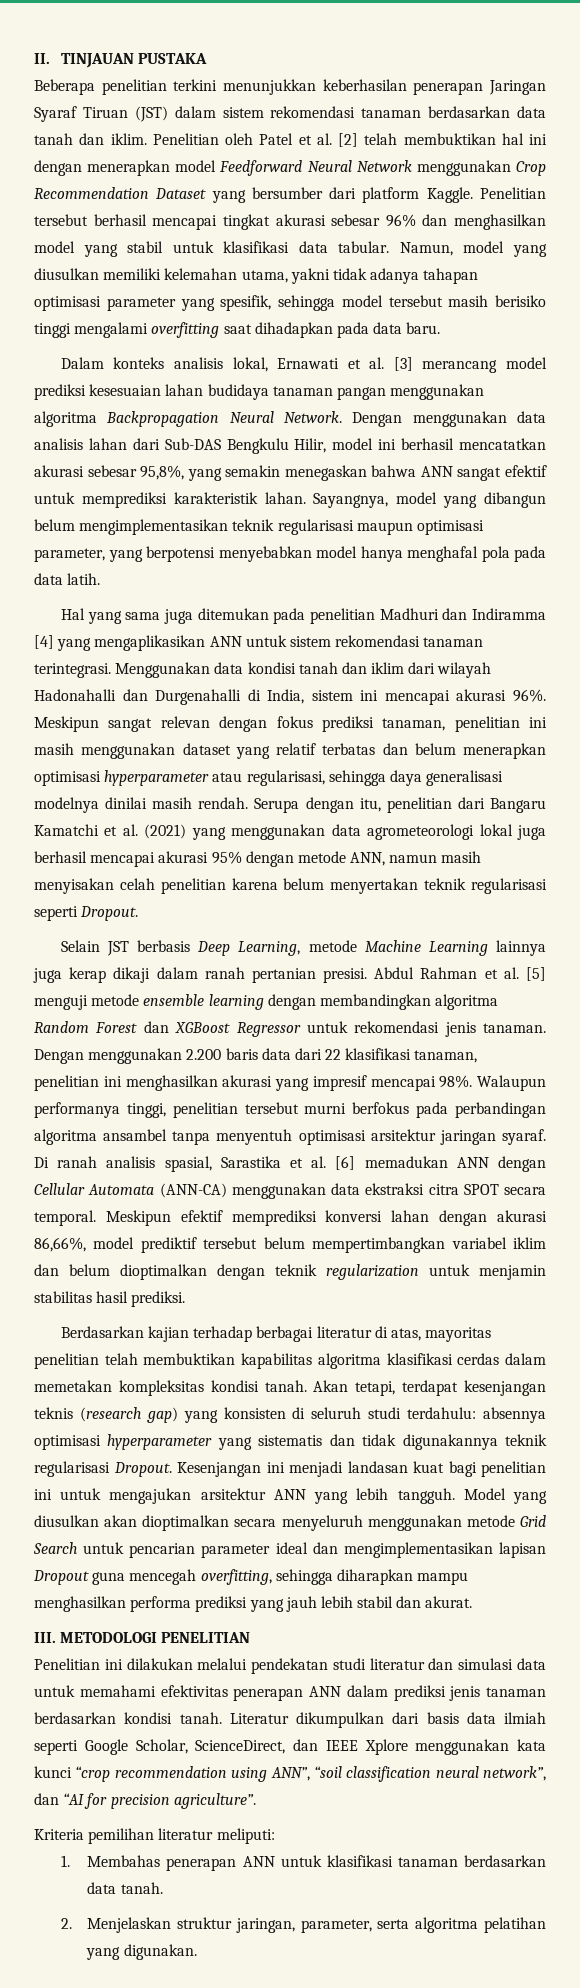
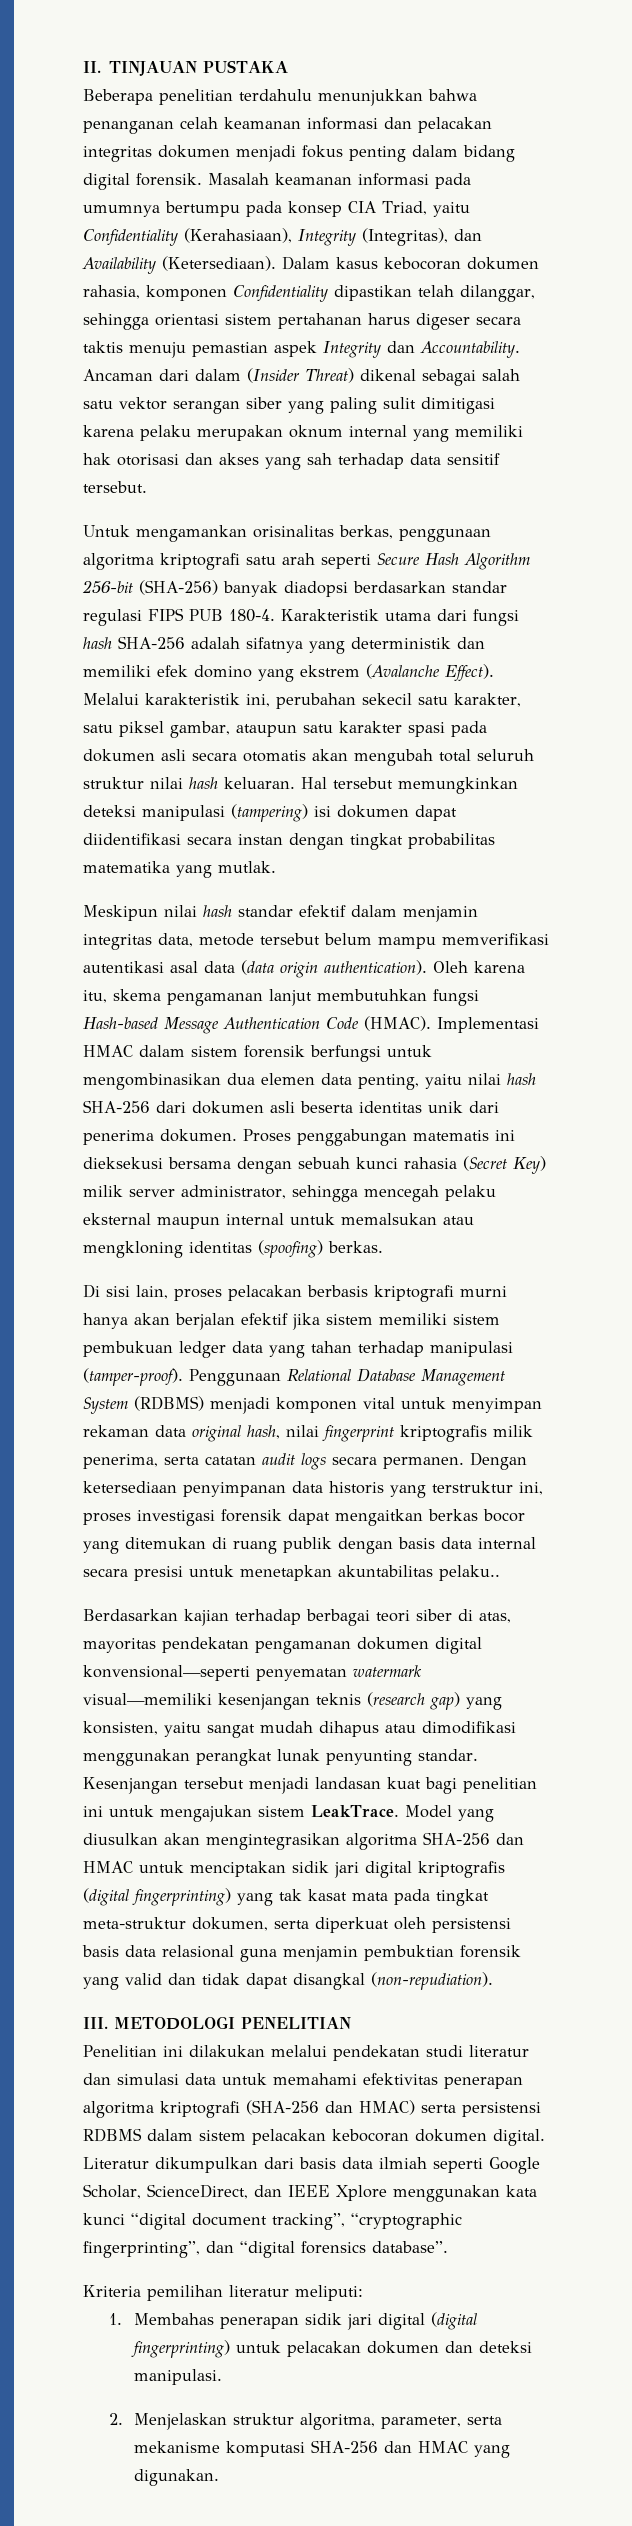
- Beberapa penelitian terkini menunjukkan keberhasilan penerapan Jaringan Syaraf Tiruan (JST) dalam sistem rekomendasi tanaman berdasarkan data tanah dan iklim. Penelitian oleh Patel et al. [2] telah membuktikan hal ini dengan menerapkan model Feedforward Neural Network menggunakan Crop Recommendation Dataset yang bersumber dari platform Kaggle. Penelitian tersebut berhasil mencapai tingkat akurasi sebesar 96% dan menghasilkan model yang stabil untuk klasifikasi data tabular. Namun, model yang diusulkan memiliki kelemahan utama, yakni tidak adanya tahapan optimisasi parameter yang spesifik, sehingga model tersebut masih berisiko tinggi mengalami overfitting saat dihadapkan pada data baru.
- Dalam konteks analisis lokal, Ernawati et al. [3] merancang model prediksi kesesuaian lahan budidaya tanaman pangan menggunakan algoritma Backpropagation Neural Network. Dengan menggunakan data analisis lahan dari Sub-DAS Bengkulu Hilir, model ini berhasil mencatatkan akurasi sebesar 95,8%, yang semakin menegaskan bahwa ANN sangat efektif untuk memprediksi karakteristik lahan. Sayangnya, model yang dibangun belum mengimplementasikan teknik regularisasi maupun optimisasi parameter, yang berpotensi menyebabkan model hanya menghafal pola pada data latih.
- Hal yang sama juga ditemukan pada penelitian Madhuri dan Indiramma [4] yang mengaplikasikan ANN untuk sistem rekomendasi tanaman terintegrasi. Menggunakan data kondisi tanah dan iklim dari wilayah Hadonahalli dan Durgenahalli di India, sistem ini mencapai akurasi 96%. Meskipun sangat relevan dengan fokus prediksi tanaman, penelitian ini masih menggunakan dataset yang relatif terbatas dan belum menerapkan optimisasi hyperparameter atau regularisasi, sehingga daya generalisasi modelnya dinilai masih rendah. Serupa dengan itu, penelitian dari Bangaru Kamatchi et al. (2021) yang menggunakan data agrometeorologi lokal juga berhasil mencapai akurasi 95% dengan metode ANN, namun masih menyisakan celah penelitian karena belum menyertakan teknik regularisasi seperti Dropout.
- Selain JST berbasis Deep Learning, metode Machine Learning lainnya juga kerap dikaji dalam ranah pertanian presisi. Abdul Rahman et al. [5] menguji metode ensemble learning dengan membandingkan algoritma Random Forest dan XGBoost Regressor untuk rekomendasi jenis tanaman. Dengan menggunakan 2.200 baris data dari 22 klasifikasi tanaman, penelitian ini menghasilkan akurasi yang impresif mencapai 98%. Walaupun performanya tinggi, penelitian tersebut murni berfokus pada perbandingan algoritma ansambel tanpa menyentuh optimisasi arsitektur jaringan syaraf. Di ranah analisis spasial, Sarastika et al. [6] memadukan ANN dengan Cellular Automata (ANN-CA) menggunakan data ekstraksi citra SPOT secara temporal. Meskipun efektif memprediksi konversi lahan dengan akurasi 86,66%, model prediktif tersebut belum mempertimbangkan variabel iklim dan belum dioptimalkan dengan teknik regularization untuk menjamin stabilitas hasil prediksi.
+ Beberapa penelitian terdahulu menunjukkan bahwa penanganan celah keamanan informasi dan pelacakan integritas dokumen menjadi fokus penting dalam bidang digital forensik. Masalah keamanan informasi pada umumnya bertumpu pada konsep CIA Triad, yaitu Confidentiality (Kerahasiaan), Integrity (Integritas), dan Availability (Ketersediaan). Dalam kasus kebocoran dokumen rahasia, komponen Confidentiality dipastikan telah dilanggar, sehingga orientasi sistem pertahanan harus digeser secara taktis menuju pemastian aspek Integrity dan Accountability. Ancaman dari dalam (Insider Threat) dikenal sebagai salah satu vektor serangan siber yang paling sulit dimitigasi karena pelaku merupakan oknum internal yang memiliki hak otorisasi dan akses yang sah terhadap data sensitif tersebut.
+ Untuk mengamankan orisinalitas berkas, penggunaan algoritma kriptografi satu arah seperti Secure Hash Algorithm 256-bit (SHA-256) banyak diadopsi berdasarkan standar regulasi FIPS PUB 180-4. Karakteristik utama dari fungsi hash SHA-256 adalah sifatnya yang deterministik dan memiliki efek domino yang ekstrem (Avalanche Effect). Melalui karakteristik ini, perubahan sekecil satu karakter, satu piksel gambar, ataupun satu karakter spasi pada dokumen asli secara otomatis akan mengubah total seluruh struktur nilai hash keluaran. Hal tersebut memungkinkan deteksi manipulasi (tampering) isi dokumen dapat diidentifikasi secara instan dengan tingkat probabilitas matematika yang mutlak.
+ Meskipun nilai hash standar efektif dalam menjamin integritas data, metode tersebut belum mampu memverifikasi autentikasi asal data (data origin authentication). Oleh karena itu, skema pengamanan lanjut membutuhkan fungsi Hash-based Message Authentication Code (HMAC). Implementasi HMAC dalam sistem forensik berfungsi untuk mengombinasikan dua elemen data penting, yaitu nilai hash SHA-256 dari dokumen asli beserta identitas unik dari penerima dokumen. Proses penggabungan matematis ini dieksekusi bersama dengan sebuah kunci rahasia (Secret Key) milik server administrator, sehingga mencegah pelaku eksternal maupun internal untuk memalsukan atau mengkloning identitas (spoofing) berkas.
+ Di sisi lain, proses pelacakan berbasis kriptografi murni hanya akan berjalan efektif jika sistem memiliki sistem pembukuan ledger data yang tahan terhadap manipulasi (tamper-proof). Penggunaan Relational Database Management System (RDBMS) menjadi komponen vital untuk menyimpan rekaman data original hash, nilai fingerprint kriptografis milik penerima, serta catatan audit logs secara permanen. Dengan ketersediaan penyimpanan data historis yang terstruktur ini, proses investigasi forensik dapat mengaitkan berkas bocor yang ditemukan di ruang publik dengan basis data internal secara presisi untuk menetapkan akuntabilitas pelaku..
- Berdasarkan kajian terhadap berbagai literatur di atas, mayoritas penelitian telah membuktikan kapabilitas algoritma klasifikasi cerdas dalam memetakan kompleksitas kondisi tanah. Akan tetapi, terdapat kesenjangan teknis (research gap) yang konsisten di seluruh studi terdahulu: absennya optimisasi hyperparameter yang sistematis dan tidak digunakannya teknik regularisasi Dropout. Kesenjangan ini menjadi landasan kuat bagi penelitian ini untuk mengajukan arsitektur ANN yang lebih tangguh. Model yang diusulkan akan dioptimalkan secara menyeluruh menggunakan metode Grid Search untuk pencarian parameter ideal dan mengimplementasikan lapisan Dropout guna mencegah overfitting, sehingga diharapkan mampu menghasilkan performa prediksi yang jauh lebih stabil dan akurat.
+ Berdasarkan kajian terhadap berbagai teori siber di atas, mayoritas pendekatan pengamanan dokumen digital konvensional—seperti penyematan watermark visual—memiliki kesenjangan teknis (research gap) yang konsisten, yaitu sangat mudah dihapus atau dimodifikasi menggunakan perangkat lunak penyunting standar. Kesenjangan tersebut menjadi landasan kuat bagi penelitian ini untuk mengajukan sistem LeakTrace. Model yang diusulkan akan mengintegrasikan algoritma SHA-256 dan HMAC untuk menciptakan sidik jari digital kriptografis (digital fingerprinting) yang tak kasat mata pada tingkat meta-struktur dokumen, serta diperkuat oleh persistensi basis data relasional guna menjamin pembuktian forensik yang valid dan tidak dapat disangkal (non-repudiation).
- Penelitian ini dilakukan melalui pendekatan studi literatur dan simulasi data untuk memahami efektivitas penerapan ANN dalam prediksi jenis tanaman berdasarkan kondisi tanah.
+ Penelitian ini dilakukan melalui pendekatan studi literatur dan simulasi data untuk memahami efektivitas penerapan algoritma kriptografi (SHA-256 dan HMAC) serta persistensi RDBMS dalam sistem pelacakan kebocoran dokumen digital.
- Literatur dikumpulkan dari basis data ilmiah seperti Google Scholar, ScienceDirect, dan IEEE Xplore menggunakan kata kunci “crop recommendation using ANN”, “soil classification neural network”, dan “AI for precision agriculture”.
+ Literatur dikumpulkan dari basis data ilmiah seperti Google Scholar, ScienceDirect, dan IEEE Xplore menggunakan kata kunci “digital document tracking”, “cryptographic fingerprinting”, dan “digital forensics database”.
- 1. Membahas penerapan ANN untuk klasifikasi tanaman berdasarkan data tanah.
+ 1. Membahas penerapan sidik jari digital (digital fingerprinting) untuk pelacakan dokumen dan deteksi manipulasi.
- 2. Menjelaskan struktur jaringan, parameter, serta algoritma pelatihan yang digunakan.
+ 2. Menjelaskan struktur algoritma, parameter, serta mekanisme komputasi SHA-256 dan HMAC yang digunakan.

